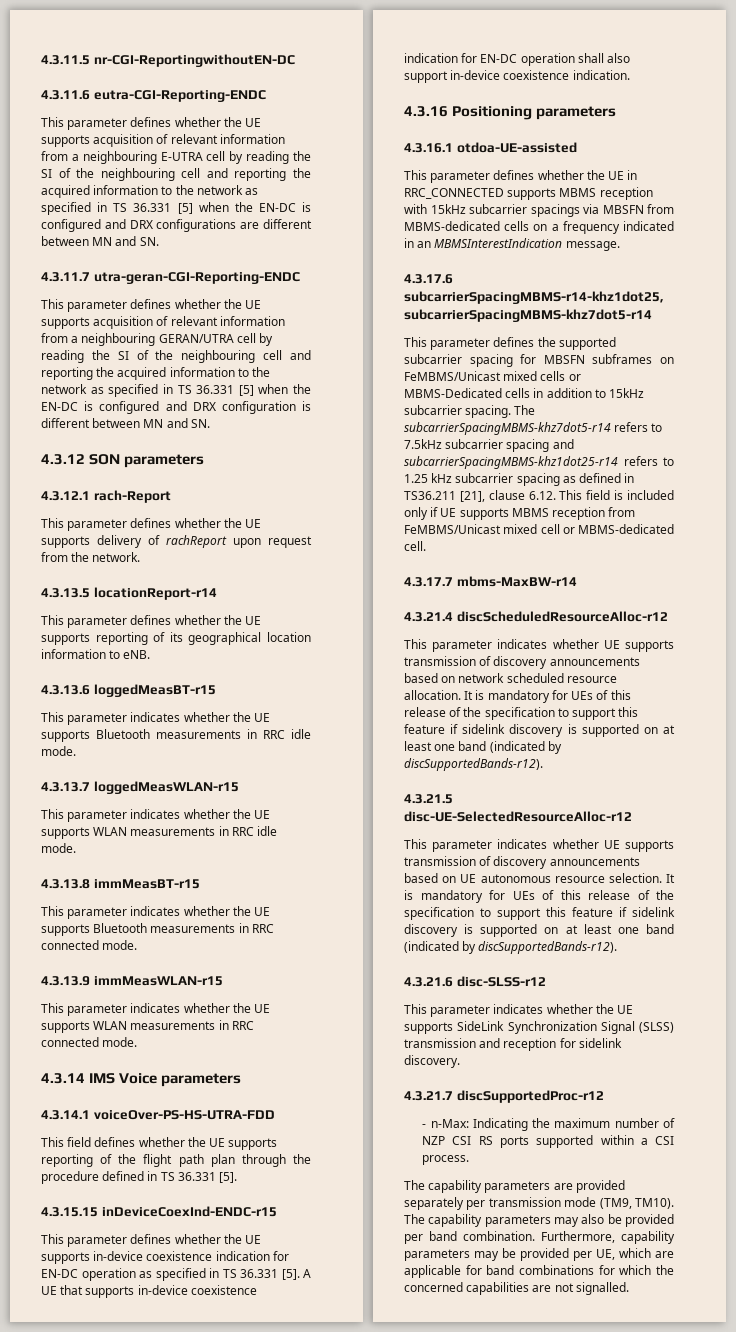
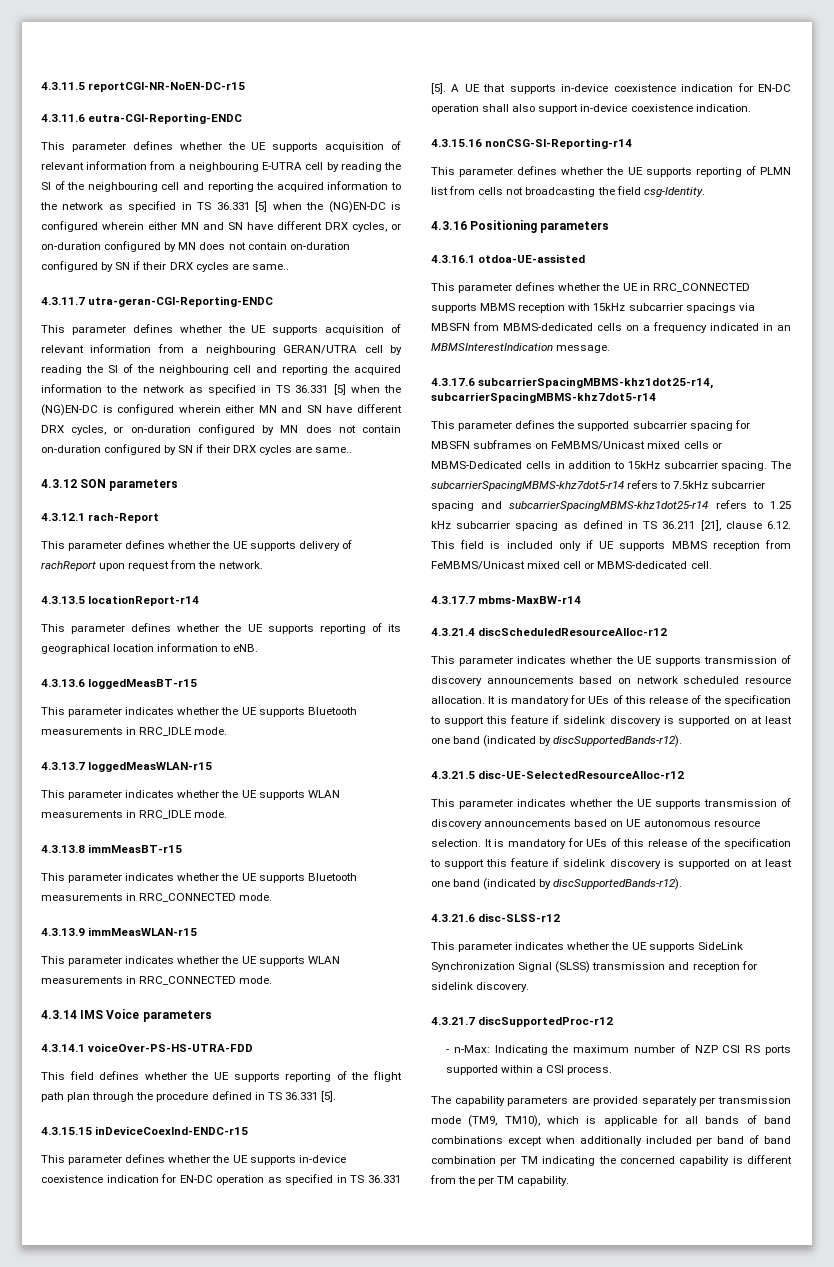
- 4.3.11.5 nr-CGI-ReportingwithoutEN-DC
+ 4.3.11.5 reportCGI-NR-NoEN-DC-r15
- This parameter defines whether the UE supports acquisition of relevant information from a neighbouring E-UTRA cell by reading the SI of the neighbouring cell and reporting the acquired information to the network as specified in TS 36.331 [5] when the EN-DC is configured and DRX configurations are different between MN and SN.
+ This parameter defines whether the UE supports acquisition of relevant information from a neighbouring E-UTRA cell by reading the SI of the neighbouring cell and reporting the acquired information to the network as specified in TS 36.331 [5] when the (NG)EN-DC is configured wherein either MN and SN have different DRX cycles, or on-duration configured by MN does not contain on-duration configured by SN if their DRX cycles are same..
- This parameter defines whether the UE supports acquisition of relevant information from a neighbouring GERAN/UTRA cell by reading the SI of the neighbouring cell and reporting the acquired information to the network as specified in TS 36.331 [5] when the EN-DC is configured and DRX configuration is different between MN and SN.
+ This parameter defines whether the UE supports acquisition of relevant information from a neighbouring GERAN/UTRA cell by reading the SI of the neighbouring cell and reporting the acquired information to the network as specified in TS 36.331 [5] when the (NG)EN-DC is configured wherein either MN and SN have different DRX cycles, or on-duration configured by MN does not contain on-duration configured by SN if their DRX cycles are same..
- This parameter indicates whether the UE supports Bluetooth measurements in RRC idle mode.
+ This parameter indicates whether the UE supports Bluetooth measurements in RRC_IDLE mode.
- This parameter indicates whether the UE supports WLAN measurements in RRC idle mode.
+ This parameter indicates whether the UE supports WLAN measurements in RRC_IDLE mode.
- This parameter indicates whether the UE supports Bluetooth measurements in RRC connected mode.
+ This parameter indicates whether the UE supports Bluetooth measurements in RRC_CONNECTED mode.
- This parameter indicates whether the UE supports WLAN measurements in RRC connected mode.
+ This parameter indicates whether the UE supports WLAN measurements in RRC_CONNECTED mode.
+ 4.3.15.16 nonCSG-SI-Reporting-r14
+ This parameter defines whether the UE supports reporting of PLMN list from cells not broadcasting the field csg-Identity.
- 4.3.17.6 subcarrierSpacingMBMS-r14-khz1dot25, subcarrierSpacingMBMS-khz7dot5-r14
+ 4.3.17.6 subcarrierSpacingMBMS-khz1dot25-r14, subcarrierSpacingMBMS-khz7dot5-r14
- The subcarrierSpacingMBMS-khz7dot5-r14 refers to 7.5kHz subcarrier spacing and subcarrierSpacingMBMS-khz1dot25-r14 refers to 1.25 kHz subcarrier spacing as defined in TS36.211 [21], clause 6.12. This field is included only if UE supports MBMS reception from FeMBMS/Unicast mixed cell or MBMS-dedicated cell.
+ The subcarrierSpacingMBMS-khz7dot5-r14 refers to 7.5kHz subcarrier spacing and subcarrierSpacingMBMS-khz1dot25-r14 refers to 1.25 kHz subcarrier spacing as defined in TS 36.211 [21], clause 6.12. This field is included only if UE supports MBMS reception from FeMBMS/Unicast mixed cell or MBMS-dedicated cell.
- This parameter indicates whether UE supports transmission of discovery announcements based on network scheduled resource allocation.
+ This parameter indicates whether the UE supports transmission of discovery announcements based on network scheduled resource allocation.
- This parameter indicates whether UE supports transmission of discovery announcements based on UE autonomous resource selection.
+ This parameter indicates whether the UE supports transmission of discovery announcements based on UE autonomous resource selection.
- The capability parameters are provided separately per transmission mode (TM9, TM10). The capability parameters may also be provided per band combination. Furthermore, capability parameters may be provided per UE, which are applicable for band combinations for which the concerned capabilities are not signalled.
+ The capability parameters are provided separately per transmission mode (TM9, TM10), which is applicable for all bands of band combinations except when additionally included per band of band combination per TM indicating the concerned capability is different from the per TM capability.

